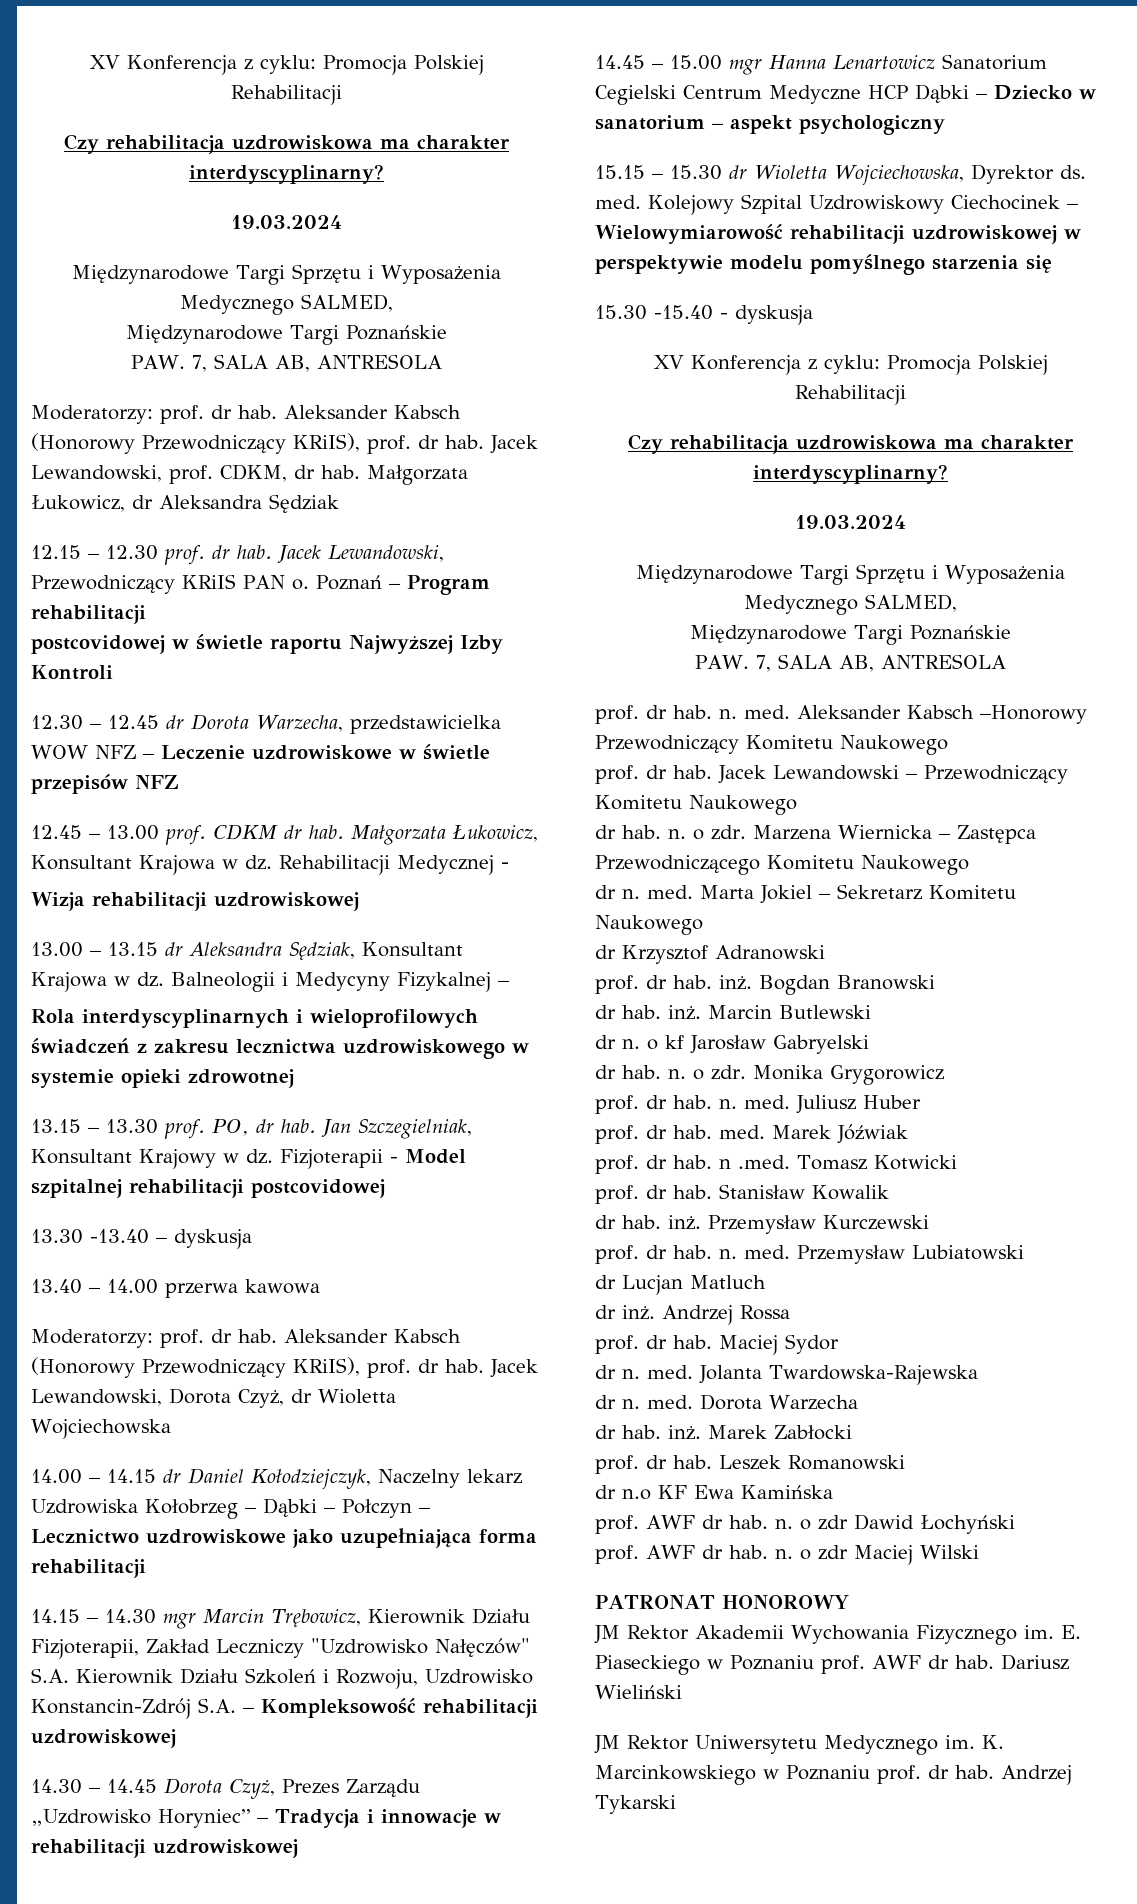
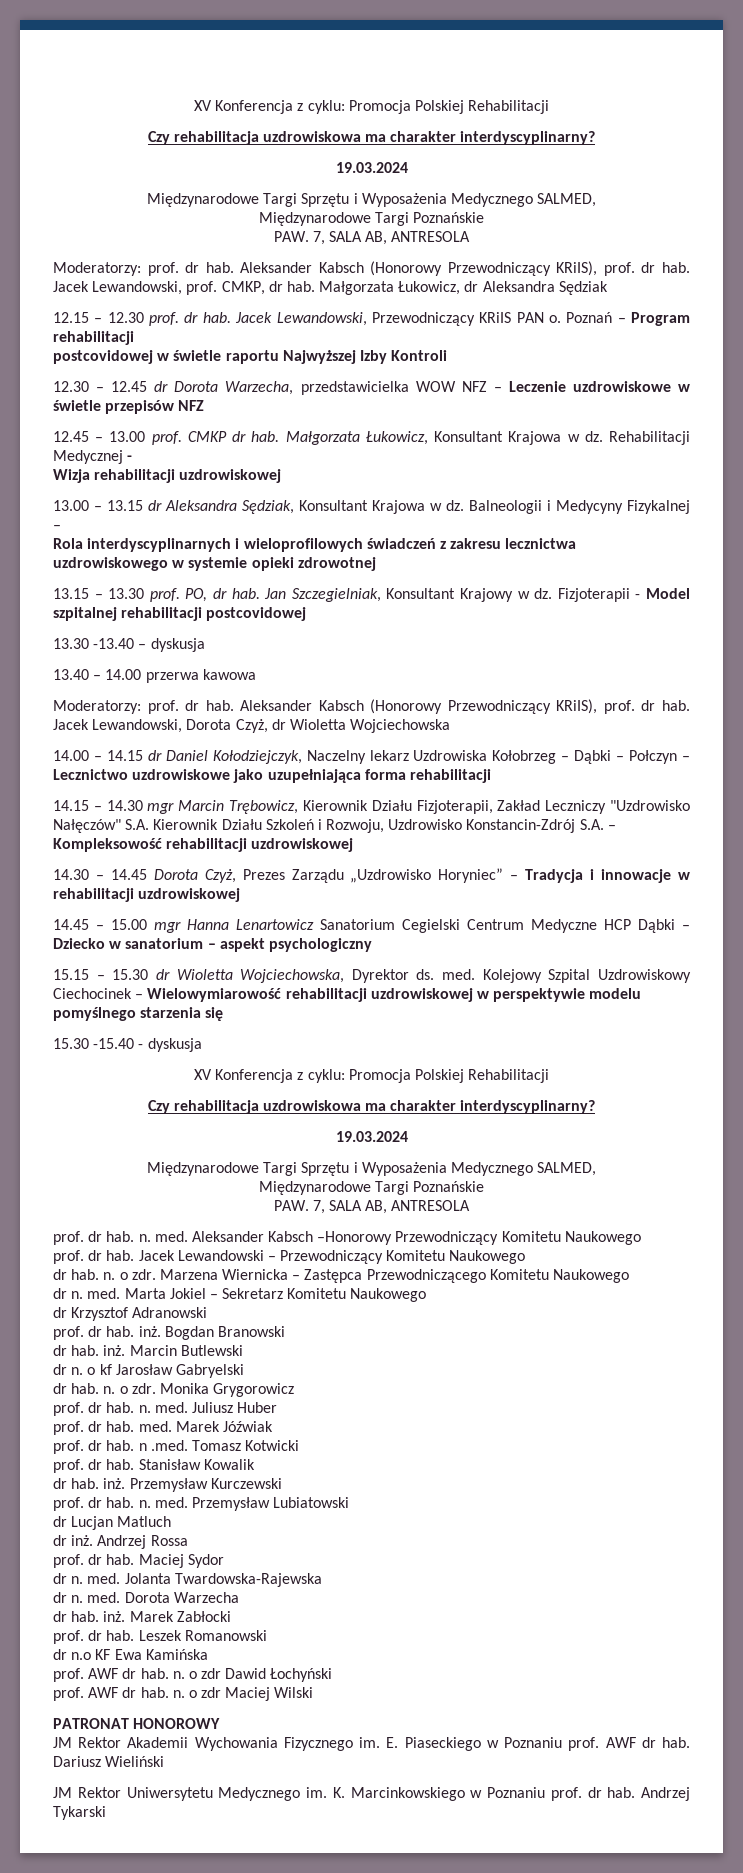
- Jacek Lewandowski, prof. CDKM, dr hab.
+ Jacek Lewandowski, prof. CMKP, dr hab.
- 12.45 – 13.00 prof. CDKM dr hab.
+ 12.45 – 13.00 prof. CMKP dr hab.

